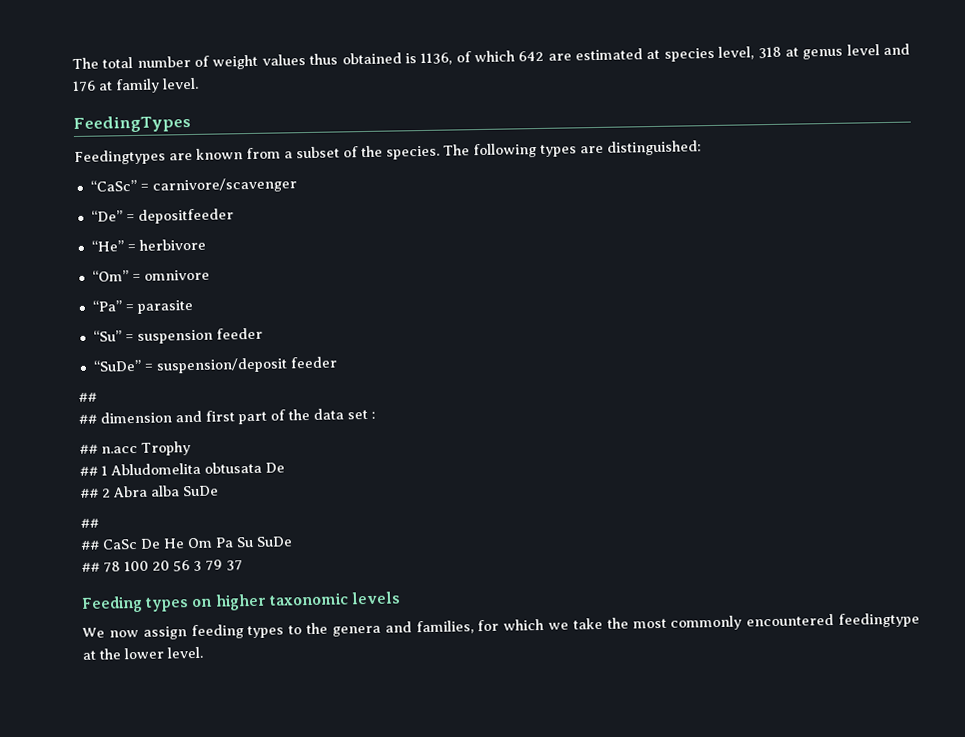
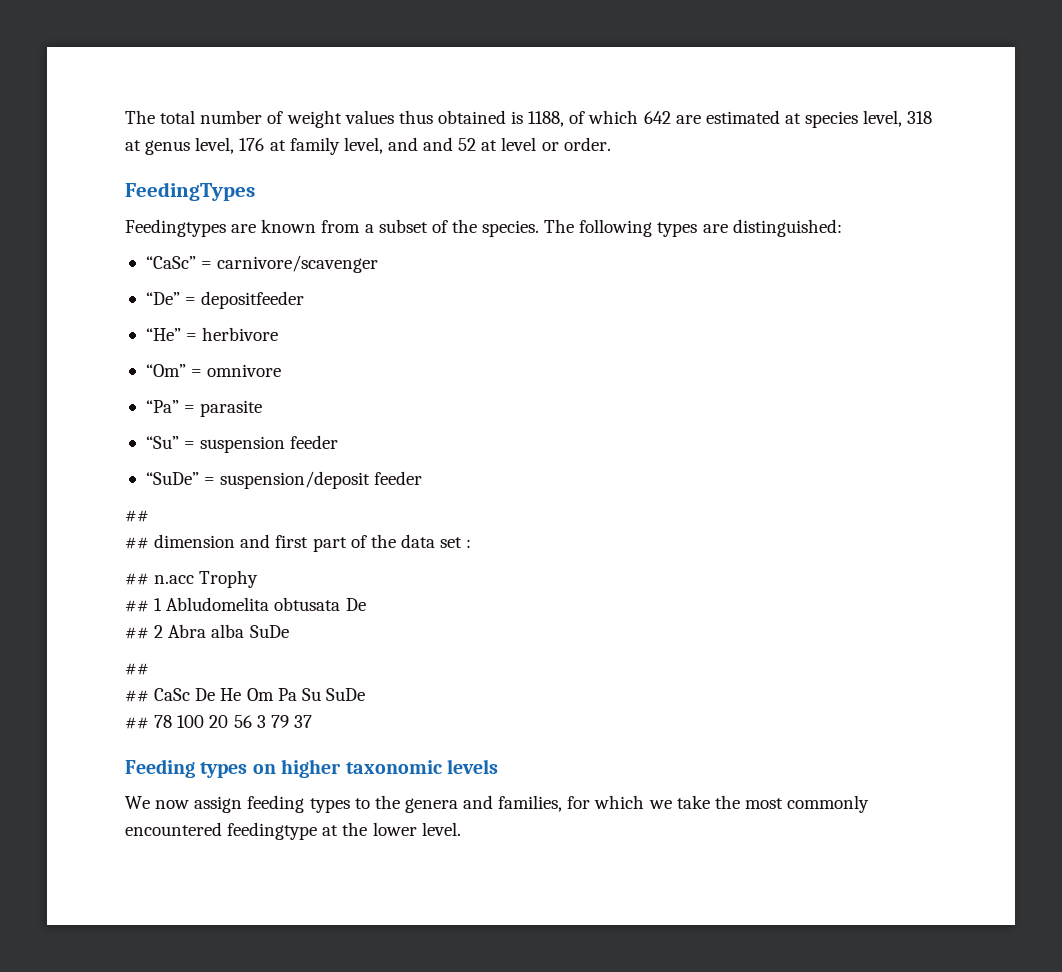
- The total number of weight values thus obtained is 1136, of which 642 are estimated at species level, 318 at genus level and 176 at family level.
+ The total number of weight values thus obtained is 1188, of which 642 are estimated at species level, 318 at genus level, 176 at family level, and and 52 at level or order.

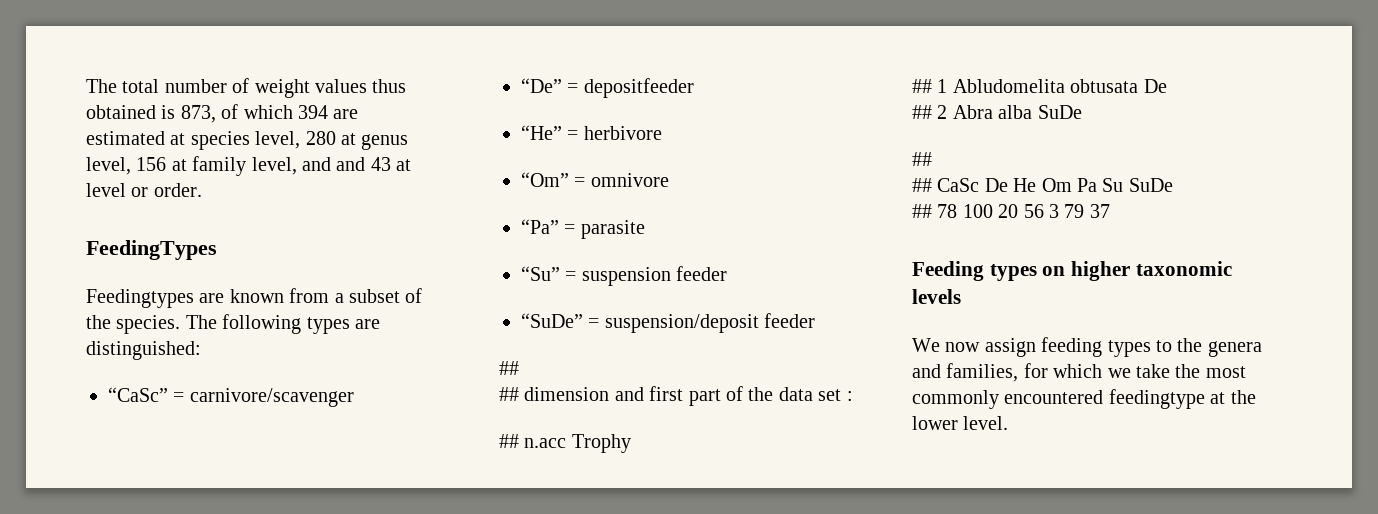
- The total number of weight values thus obtained is 1188, of which 642 are estimated at species level, 318 at genus level, 176 at family level, and and 52 at level or order.
+ The total number of weight values thus obtained is 873, of which 394 are estimated at species level, 280 at genus level, 156 at family level, and and 43 at level or order.

